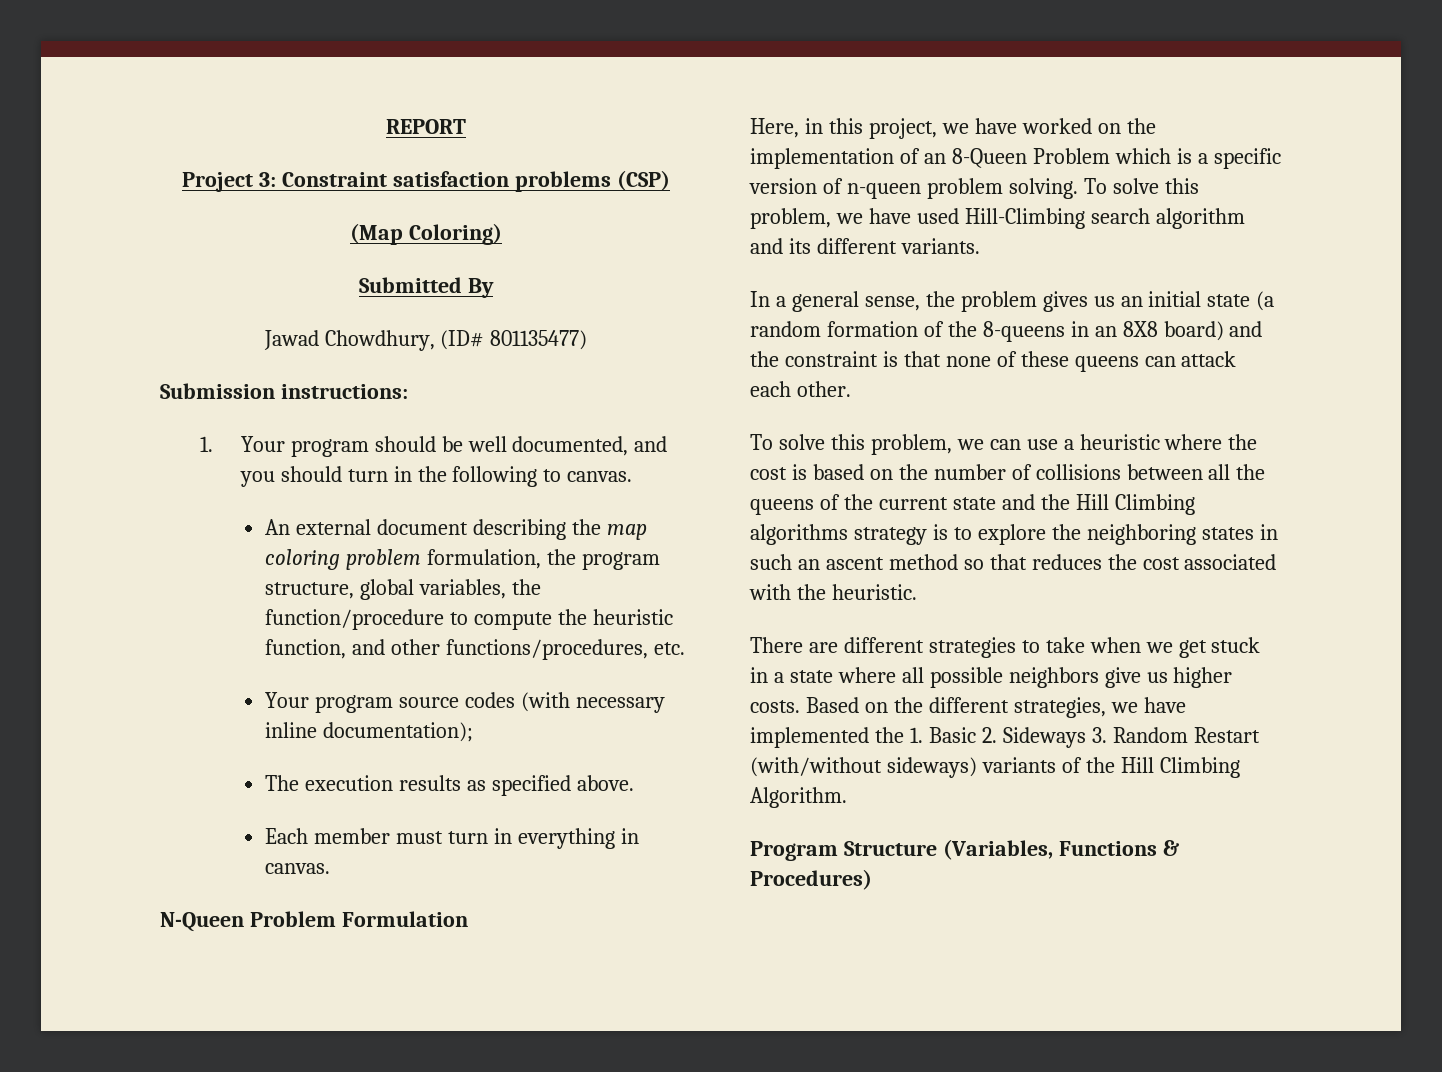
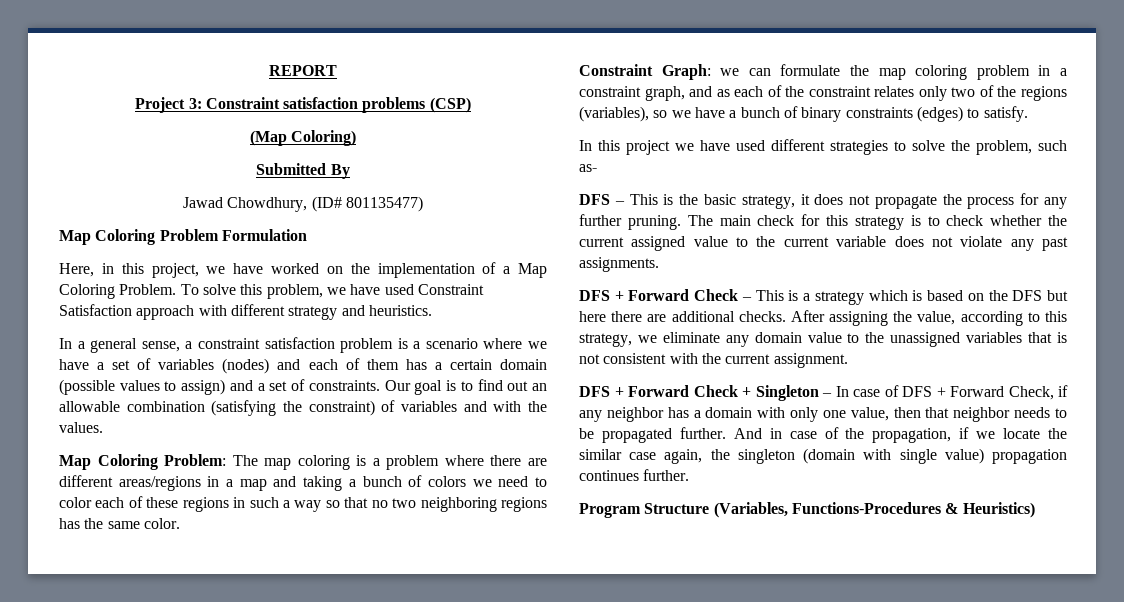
- Submission instructions:
- 1. Your program should be well documented, and you should turn in the following to canvas.
- An external document describing the map coloring problem formulation, the program structure, global variables, the function/procedure to compute the heuristic function, and other functions/procedures, etc.
- Your program source codes (with necessary inline documentation);
- The execution results as specified above.
- Each member must turn in everything in canvas.
- N-Queen Problem Formulation
+ Map Coloring Problem Formulation
- Here, in this project, we have worked on the implementation of an 8-Queen Problem which is a specific version of n-queen problem solving.
+ Here, in this project, we have worked on the implementation of a Map Coloring Problem.
- To solve this problem, we have used Hill-Climbing search algorithm and its different variants.
- In a general sense, the problem gives us an initial state (a random formation of the 8-queens in an 8X8 board) and the constraint is that none of these queens can attack each other.
- To solve this problem, we can use a heuristic where the cost is based on the number of collisions between all the queens of the current state and the Hill Climbing algorithms strategy is to explore the neighboring states in such an ascent method so that reduces the cost associated with the heuristic.
- There are different strategies to take when we get stuck in a state where all possible neighbors give us higher costs. Based on the different strategies, we have implemented the 1. Basic 2. Sideways 3. Random Restart (with/without sideways) variants of the Hill Climbing Algorithm.
+ To solve this problem, we have used Constraint Satisfaction approach with different strategy and heuristics.
+ In a general sense, a constraint satisfaction problem is a scenario where we have a set of variables (nodes) and each of them has a certain domain (possible values to assign) and a set of constraints. Our goal is to find out an allowable combination (satisfying the constraint) of variables and with the values.
+ Map Coloring Problem: The map coloring is a problem where there are different areas/regions in a map and taking a bunch of colors we need to color each of these regions in such a way so that no two neighboring regions has the same color.
+ Constraint Graph: we can formulate the map coloring problem in a constraint graph, and as each of the constraint relates only two of the regions (variables), so we have a bunch of binary constraints (edges) to satisfy.
+ In this project we have used different strategies to solve the problem, such as-
+ DFS – This is the basic strategy, it does not propagate the process for any further pruning. The main check for this strategy is to check whether the current assigned value to the current variable does not violate any past assignments.
+ DFS + Forward Check – This is a strategy which is based on the DFS but here there are additional checks. After assigning the value, according to this strategy, we eliminate any domain value to the unassigned variables that is not consistent with the current assignment.
+ DFS + Forward Check + Singleton – In case of DFS + Forward Check, if any neighbor has a domain with only one value, then that neighbor needs to be propagated further. And in case of the propagation, if we locate the similar case again, the singleton (domain with single value) propagation continues further.
- Program Structure (Variables, Functions & Procedures)
+ Program Structure (Variables, Functions-Procedures & Heuristics)

